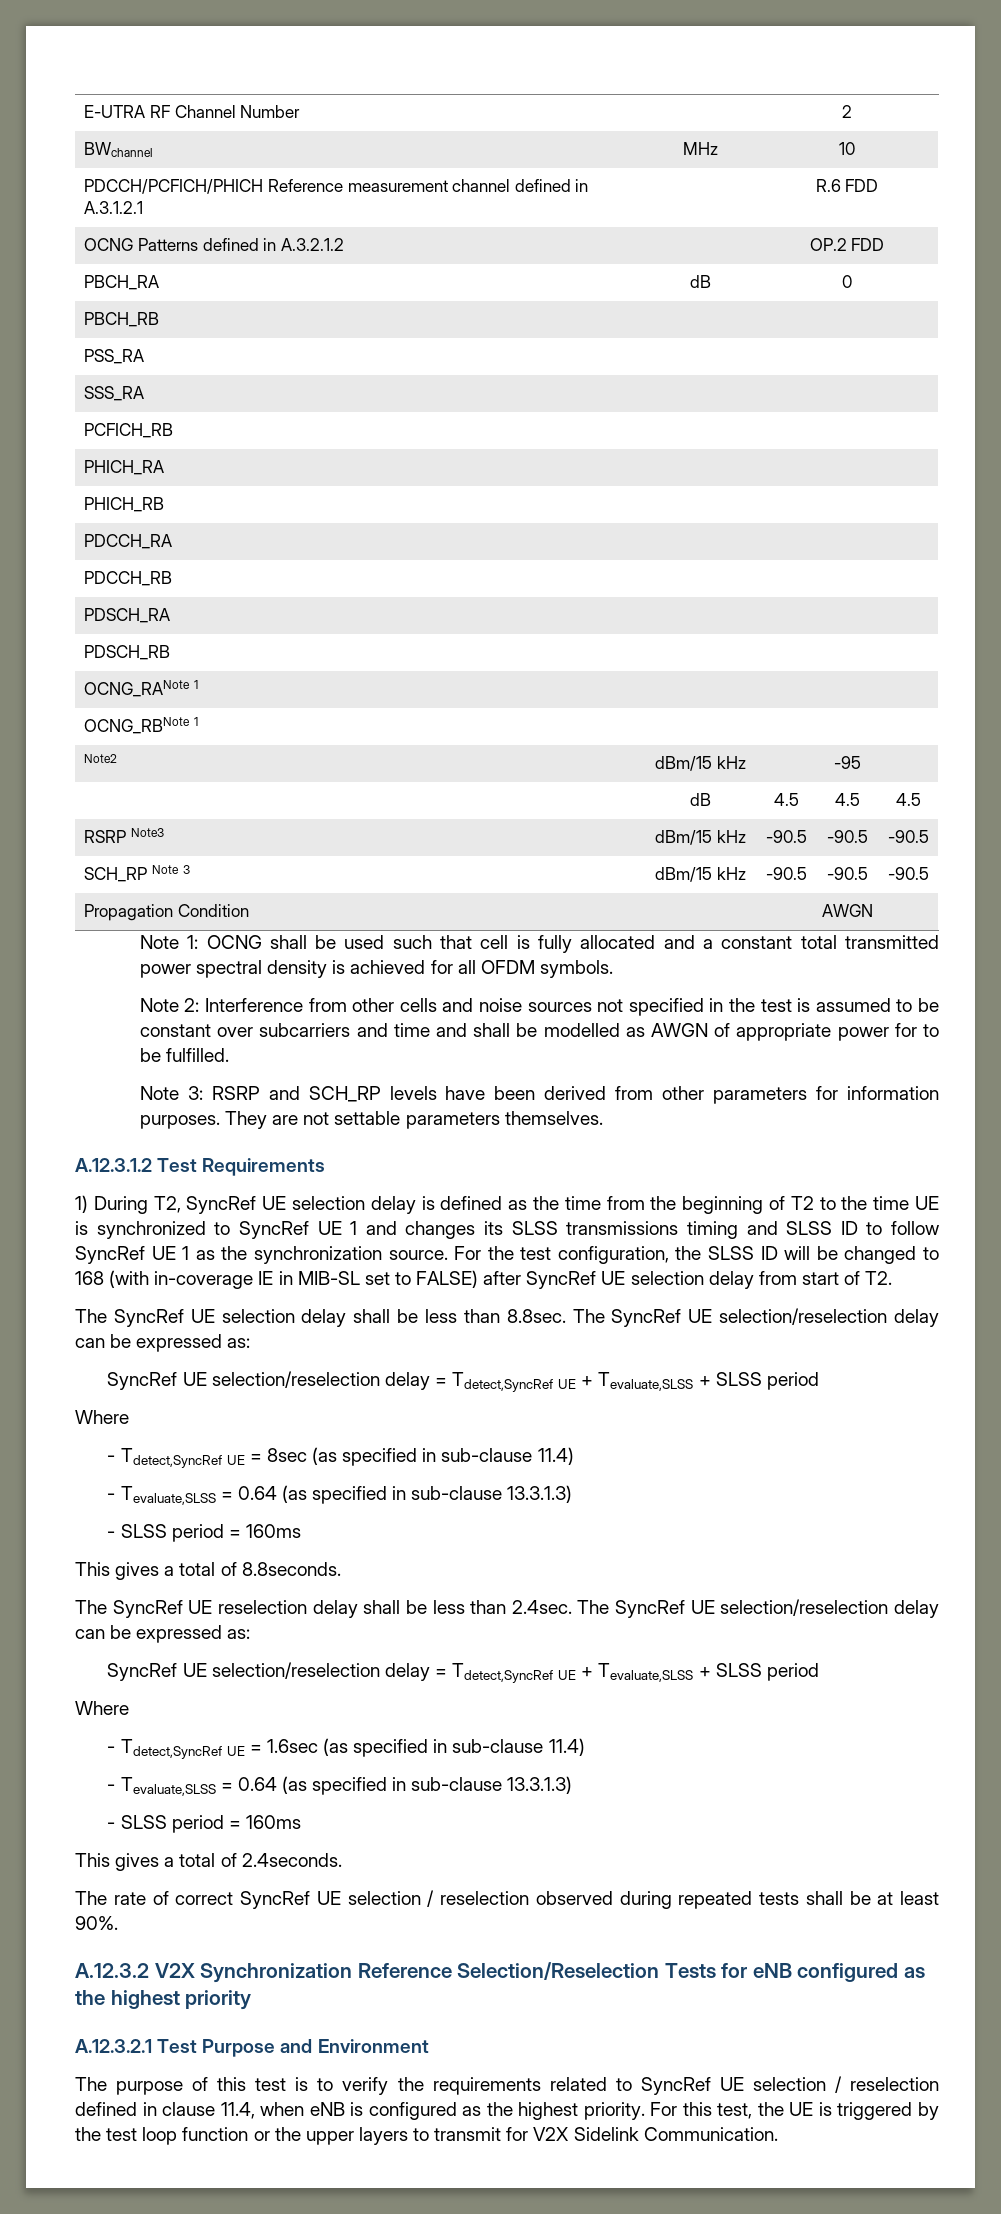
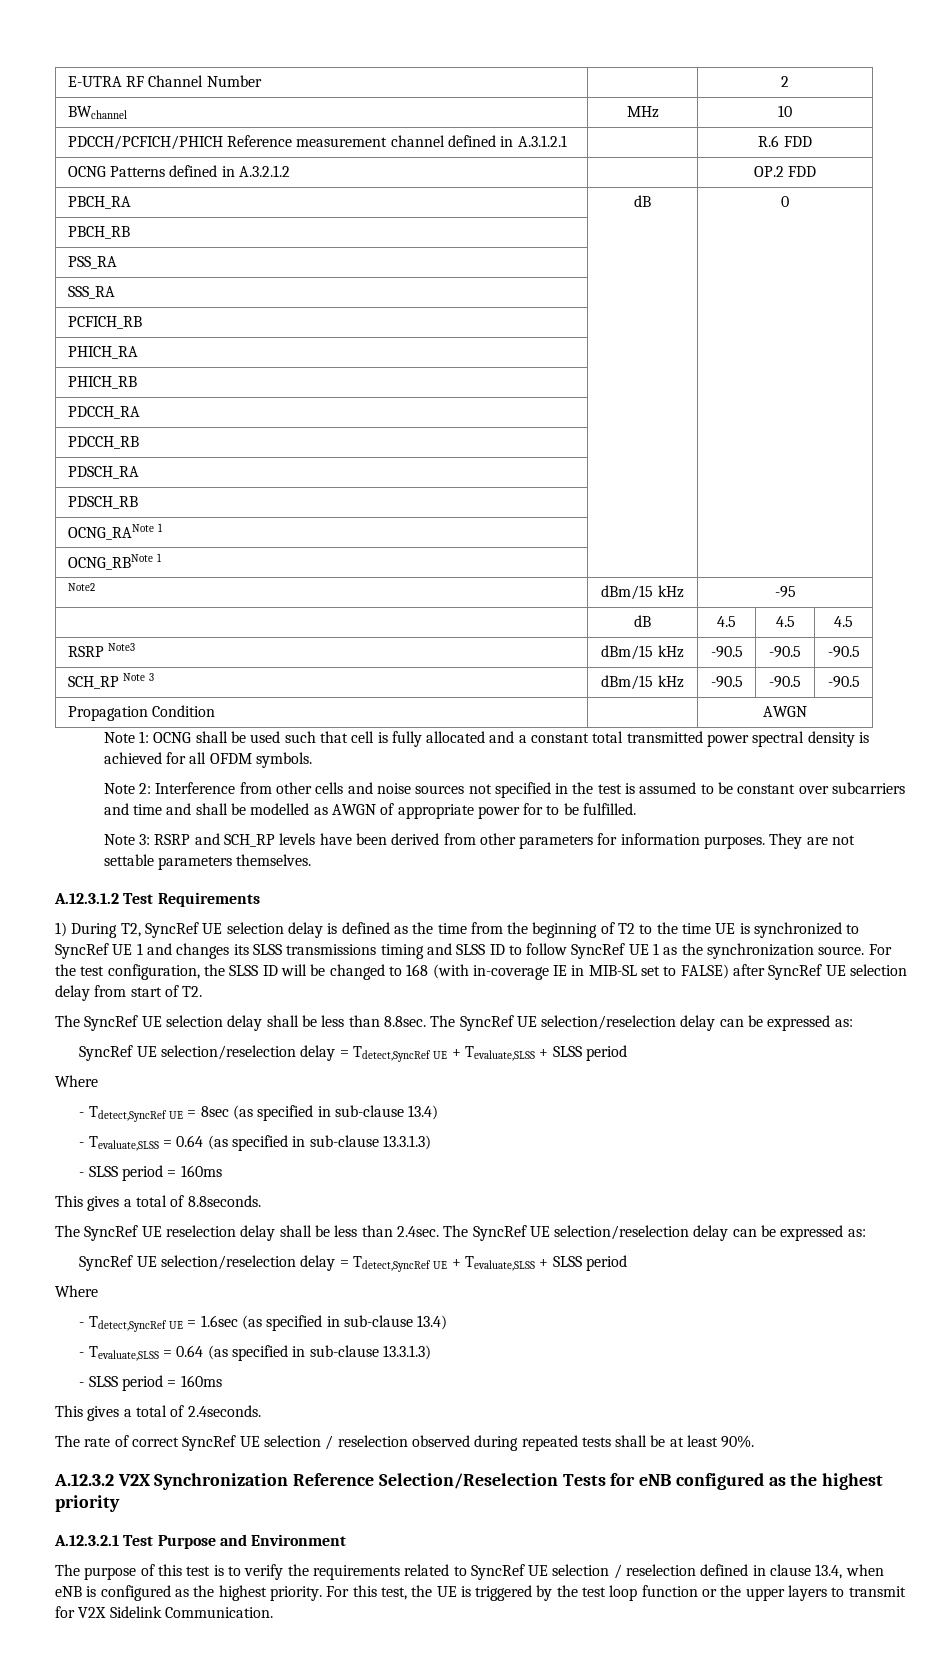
- - Tdetect,SyncRef UE = 8sec (as specified in sub-clause 11.4)
+ - Tdetect,SyncRef UE = 8sec (as specified in sub-clause 13.4)
- - Tdetect,SyncRef UE = 1.6sec (as specified in sub-clause 11.4)
+ - Tdetect,SyncRef UE = 1.6sec (as specified in sub-clause 13.4)
- The purpose of this test is to verify the requirements related to SyncRef UE selection / reselection defined in clause 11.4, when eNB is configured as the highest priority.
+ The purpose of this test is to verify the requirements related to SyncRef UE selection / reselection defined in clause 13.4, when eNB is configured as the highest priority.

